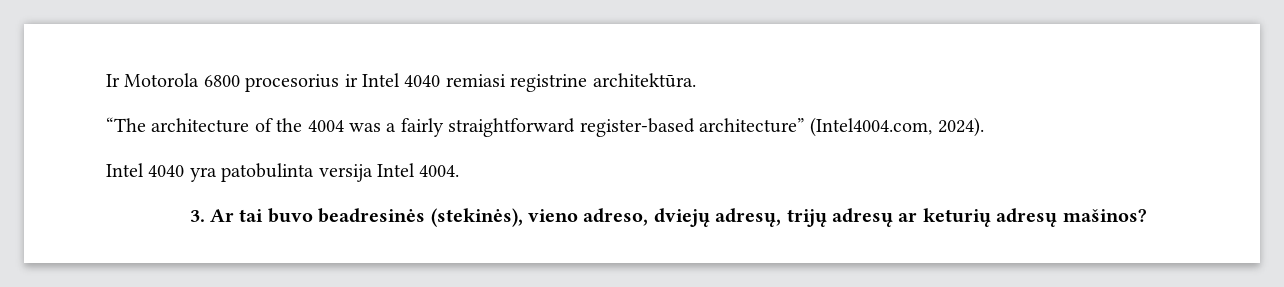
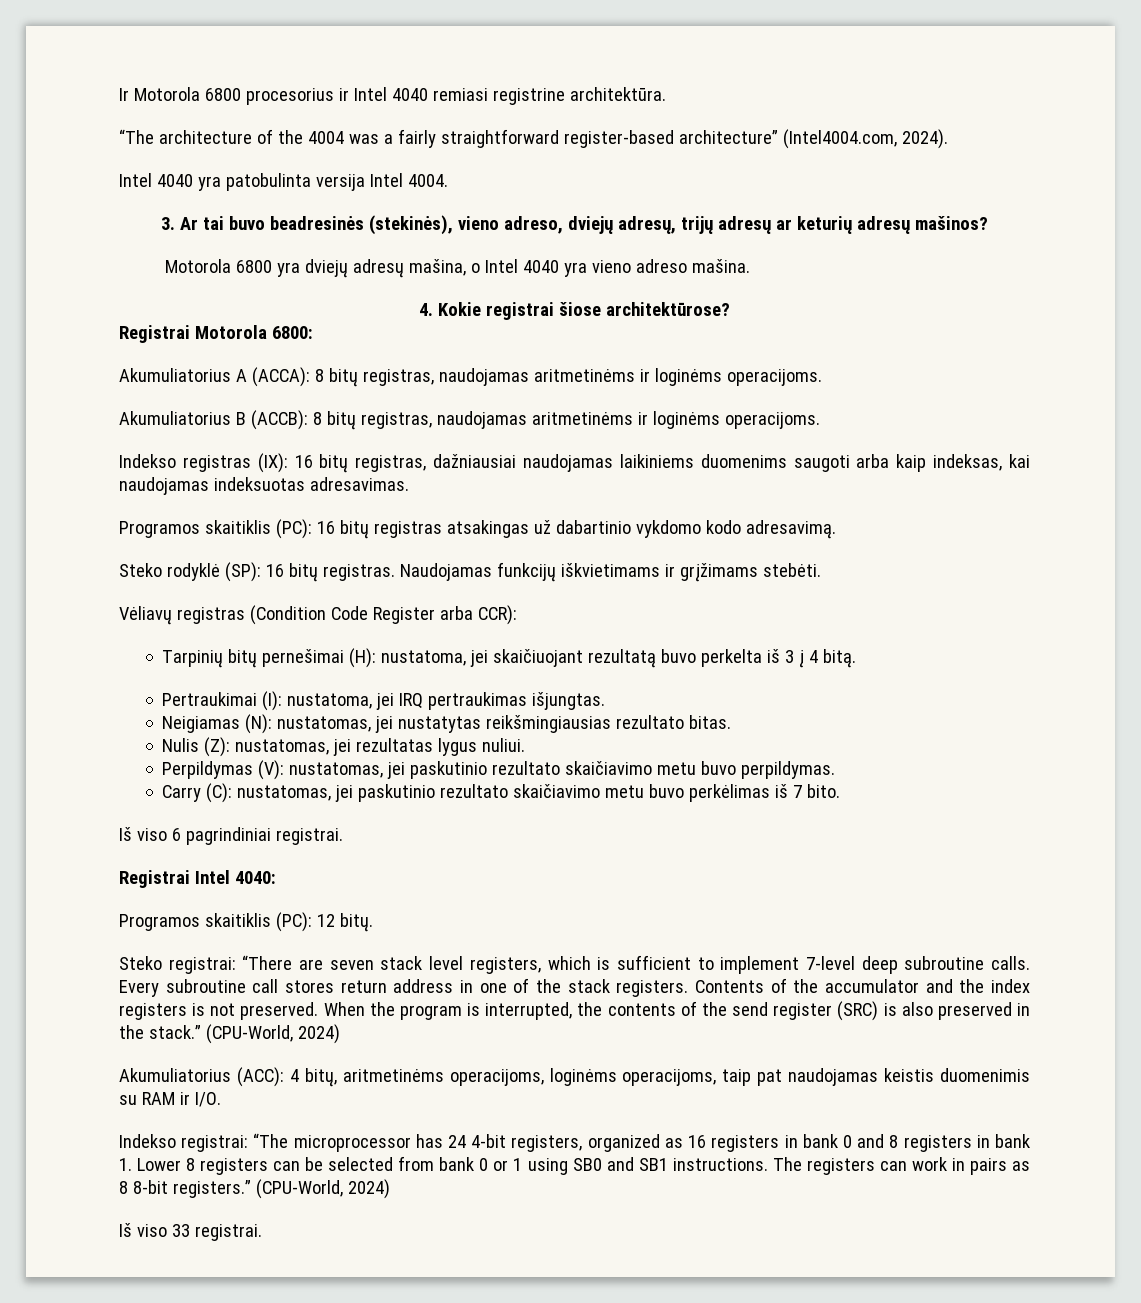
+ Motorola 6800 yra dviejų adresų mašina, o Intel 4040 yra vieno adreso mašina.
+ 4. Kokie registrai šiose architektūrose?
+ Registrai Motorola 6800:
+ Akumuliatorius A (ACCA): 8 bitų registras, naudojamas aritmetinėms ir loginėms operacijoms.
+ Akumuliatorius B (ACCB): 8 bitų registras, naudojamas aritmetinėms ir loginėms operacijoms.
+ Indekso registras (IX): 16 bitų registras, dažniausiai naudojamas laikiniems duomenims saugoti arba kaip indeksas, kai naudojamas indeksuotas adresavimas.
+ Programos skaitiklis (PC): 16 bitų registras atsakingas už dabartinio vykdomo kodo adresavimą.
+ Steko rodyklė (SP): 16 bitų registras. Naudojamas funkcijų iškvietimams ir grįžimams stebėti.
+ Vėliavų registras (Condition Code Register arba CCR):
+ Tarpinių bitų pernešimai (H): nustatoma, jei skaičiuojant rezultatą buvo perkelta iš 3 į 4 bitą.
+ Pertraukimai (I): nustatoma, jei IRQ pertraukimas išjungtas.
+ Neigiamas (N): nustatomas, jei nustatytas reikšmingiausias rezultato bitas.
+ Nulis (Z): nustatomas, jei rezultatas lygus nuliui.
+ Perpildymas (V): nustatomas, jei paskutinio rezultato skaičiavimo metu buvo perpildymas.
+ Carry (C): nustatomas, jei paskutinio rezultato skaičiavimo metu buvo perkėlimas iš 7 bito.
+ Iš viso 6 pagrindiniai registrai.
+ Registrai Intel 4040:
+ Programos skaitiklis (PC): 12 bitų.
+ Steko registrai: “There are seven stack level registers, which is sufficient to implement 7-level deep subroutine calls. Every subroutine call stores return address in one of the stack registers. Contents of the accumulator and the index registers is not preserved. When the program is interrupted, the contents of the send register (SRC) is also preserved in the stack.” (CPU-World, 2024)
+ Akumuliatorius (ACC): 4 bitų, aritmetinėms operacijoms, loginėms operacijoms, taip pat naudojamas keistis duomenimis su RAM ir I/O.
+ Indekso registrai: “The microprocessor has 24 4-bit registers, organized as 16 registers in bank 0 and 8 registers in bank 1. Lower 8 registers can be selected from bank 0 or 1 using SB0 and SB1 instructions. The registers can work in pairs as 8 8-bit registers.” (CPU-World, 2024)
+ Iš viso 33 registrai.

